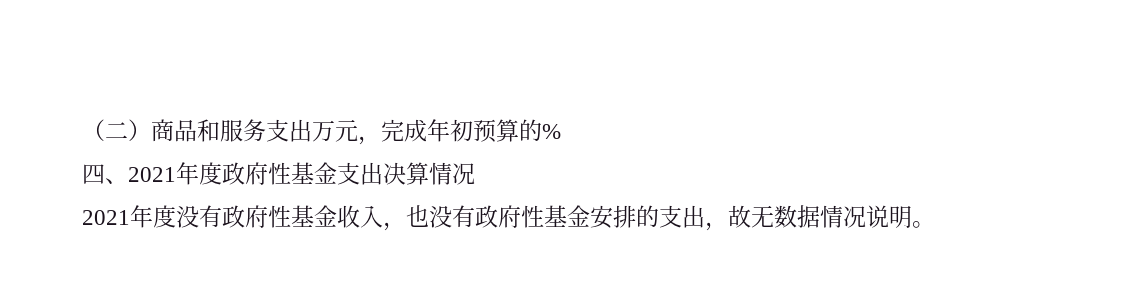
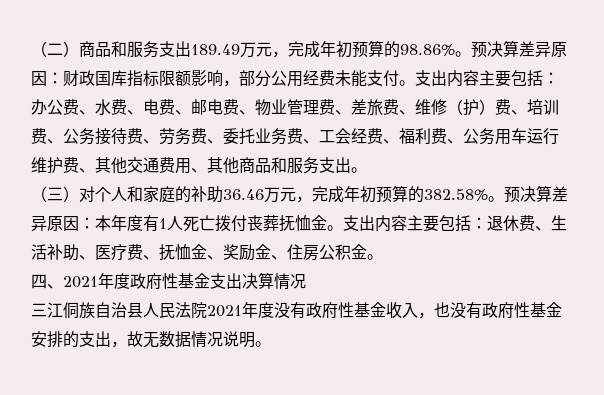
- （二）商品和服务支出万元，完成年初预算的%
+ （二）商品和服务支出189.49万元，完成年初预算的98.86%。预决算差异原因：财政国库指标限额影响，部分公用经费未能支付。支出内容主要包括：办公费、水费、电费、邮电费、物业管理费、差旅费、维修（护）费、培训费、公务接待费、劳务费、委托业务费、工会经费、福利费、公务用车运行维护费、其他交通费用、其他商品和服务支出。
+ （三）对个人和家庭的补助36.46万元，完成年初预算的382.58%。预决算差异原因：本年度有1人死亡拨付丧葬抚恤金。支出内容主要包括：退休费、生活补助、医疗费、抚恤金、奖励金、住房公积金。
- 2021年度没有政府性基金收入，也没有政府性基金安排的支出，故无数据情况说明。
+ 三江侗族自治县人民法院2021年度没有政府性基金收入，也没有政府性基金安排的支出，故无数据情况说明。

